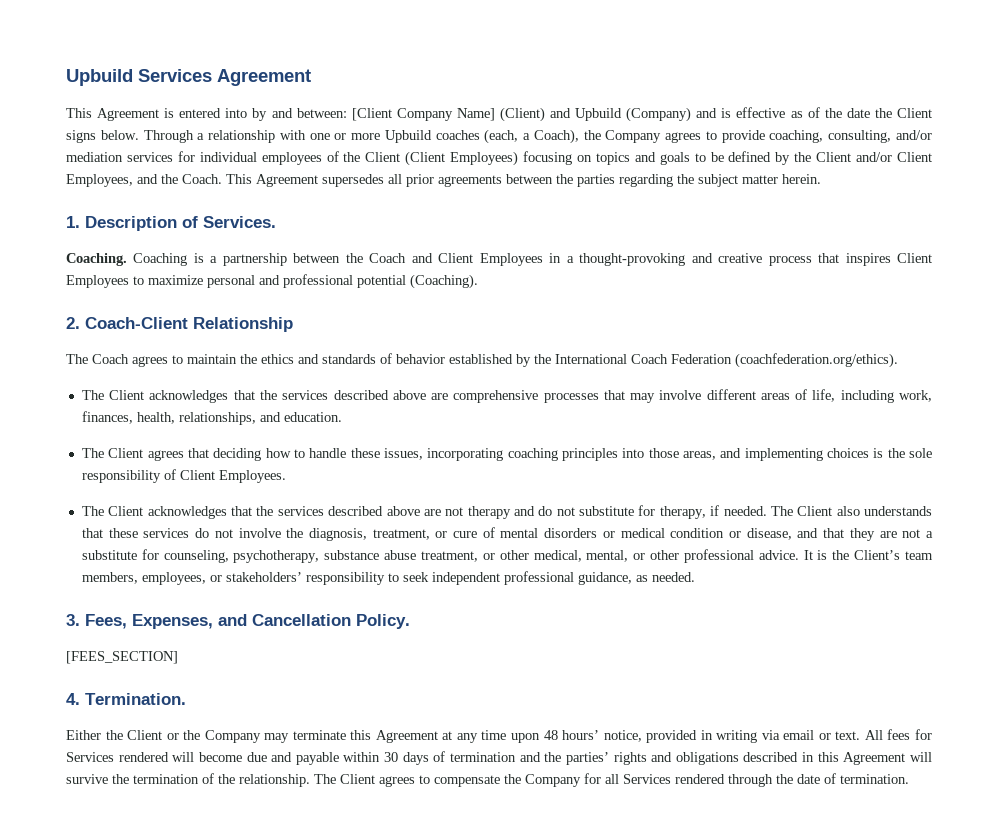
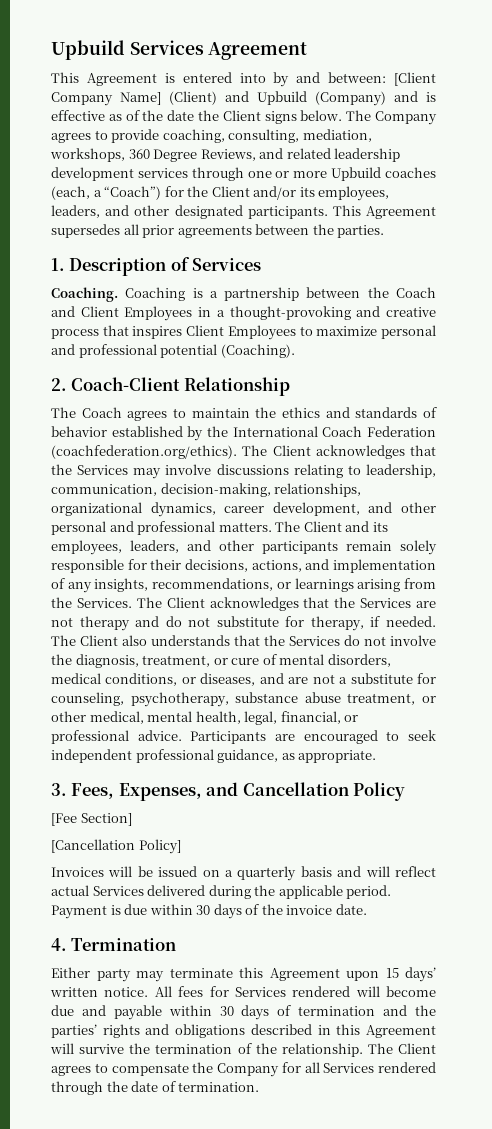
- Through a relationship with one or more Upbuild coaches (each, a Coach), the Company agrees to provide coaching, consulting, and/or mediation services for individual employees of the Client (Client Employees) focusing on topics and goals to be defined by the Client and/or Client Employees, and the Coach.
+ The Company agrees to provide coaching, consulting, mediation, workshops, 360 Degree Reviews, and related leadership development services through one or more Upbuild coaches (each, a “Coach”) for the Client and/or its employees, leaders, and other designated participants.
- This Agreement supersedes all prior agreements between the parties regarding the subject matter herein.
+ This Agreement supersedes all prior agreements between the parties.
- 1. Description of Services.
+ 1. Description of Services
- The Coach agrees to maintain the ethics and standards of behavior established by the International Coach Federation (coachfederation.org/ethics).
- The Client acknowledges that the services described above are comprehensive processes that may involve different areas of life, including work, finances, health, relationships, and education.
- The Client agrees that deciding how to handle these issues, incorporating coaching principles into those areas, and implementing choices is the sole responsibility of Client Employees.
- The Client acknowledges that the services described above are not therapy and do not substitute for therapy, if needed.
+ The Coach agrees to maintain the ethics and standards of behavior established by the International Coach Federation (coachfederation.org/ethics). The Client acknowledges that the Services may involve discussions relating to leadership, communication, decision-making, relationships, organizational dynamics, career development, and other personal and professional matters. The Client and its employees, leaders, and other participants remain solely responsible for their decisions, actions, and implementation of any insights, recommendations, or learnings arising from the Services. The Client acknowledges that the Services are not therapy and do not substitute for therapy, if needed.
- The Client also understands that these services do not involve the diagnosis, treatment, or cure of mental disorders or medical condition or disease, and that they are not a substitute for counseling, psychotherapy, substance abuse treatment, or other medical, mental, or other professional advice. It is the Client’s team members, employees, or stakeholders’ responsibility to seek independent professional guidance, as needed.
+ The Client also understands that the Services do not involve the diagnosis, treatment, or cure of mental disorders, medical conditions, or diseases, and are not a substitute for counseling, psychotherapy, substance abuse treatment, or other medical, mental health, legal, financial, or professional advice. Participants are encouraged to seek independent professional guidance, as appropriate.
- 3. Fees, Expenses, and Cancellation Policy.
- [FEES_SECTION]
+ 3. Fees, Expenses, and Cancellation Policy
+ [Fee Section]
+ [Cancellation Policy]
+ Invoices will be issued on a quarterly basis and will reflect actual Services delivered during the applicable period. Payment is due within 30 days of the invoice date.
- 4. Termination.
+ 4. Termination
- Either the Client or the Company may terminate this Agreement at any time upon 48 hours’ notice, provided in writing via email or text.
+ Either party may terminate this Agreement upon 15 days’ written notice.

